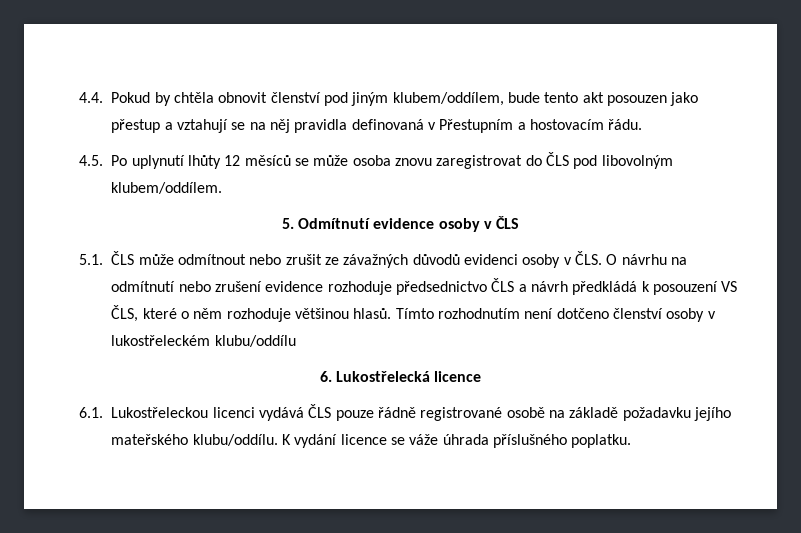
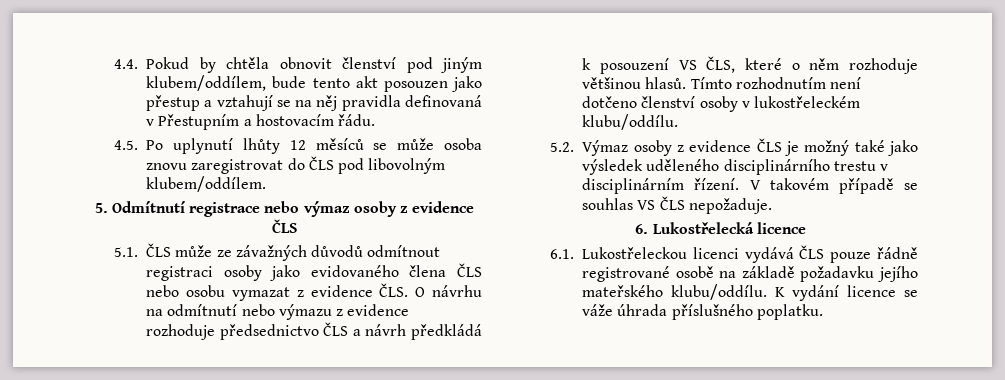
- 5. Odmítnutí evidence osoby v ČLS
- 5.1. ČLS může odmítnout nebo zrušit ze závažných důvodů evidenci osoby v ČLS. O návrhu na odmítnutí nebo zrušení evidence rozhoduje předsednictvo ČLS a návrh předkládá k posouzení VS ČLS, které o něm rozhoduje většinou hlasů.
+ 5. Odmítnutí registrace nebo výmaz osoby z evidence ČLS
+ 5.1. ČLS může ze závažných důvodů odmítnout registraci osoby jako evidovaného člena ČLS nebo osobu vymazat z evidence ČLS. O návrhu na odmítnutí nebo výmazu z evidence rozhoduje předsednictvo ČLS a návrh předkládá k posouzení VS ČLS, které o něm rozhoduje většinou hlasů.
- Tímto rozhodnutím není dotčeno členství osoby v lukostřeleckém klubu/oddílu
+ Tímto rozhodnutím není dotčeno členství osoby v lukostřeleckém klubu/oddílu.
+ 5.2. Výmaz osoby z evidence ČLS je možný také jako výsledek uděleného disciplinárního trestu v disciplinárním řízení. V takovém případě se souhlas VS ČLS nepožaduje.

